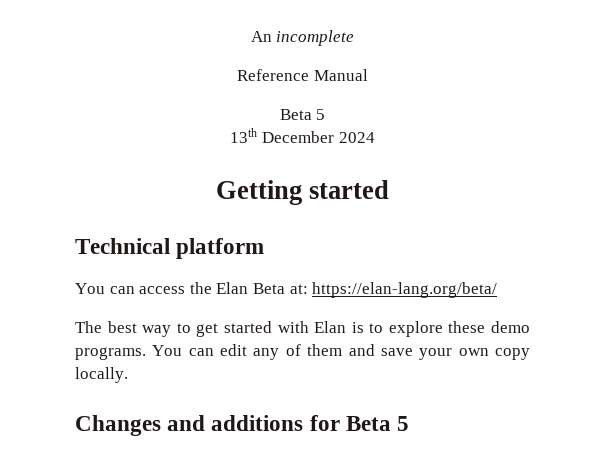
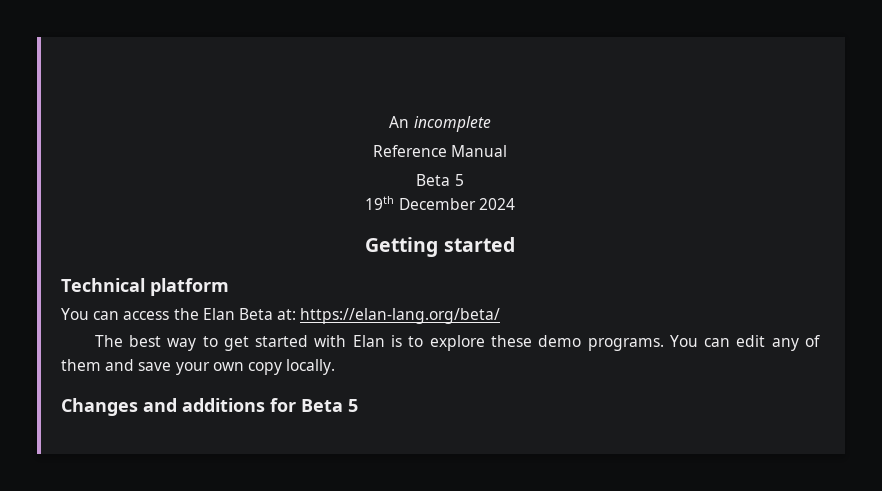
- 13th December 2024
+ 19th December 2024

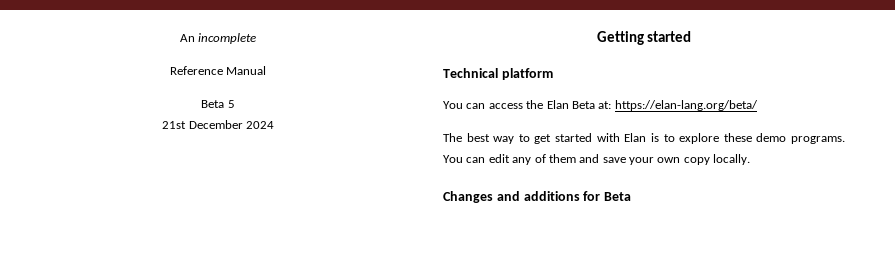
- 19th December 2024
+ 21st December 2024
- Changes and additions for Beta 5
+ Changes and additions for Beta

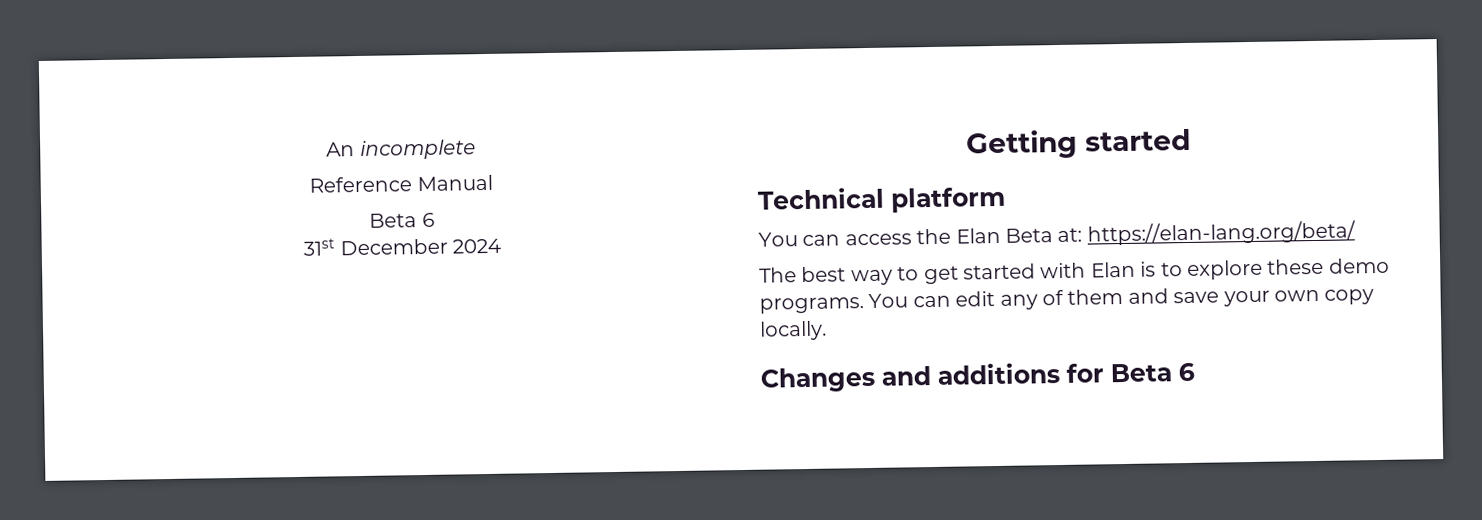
  Reference Manual
- Beta 5
- 21st December 2024
+ Beta 6
+ 31st December 2024
- Changes and additions for Beta
+ Changes and additions for Beta 6

